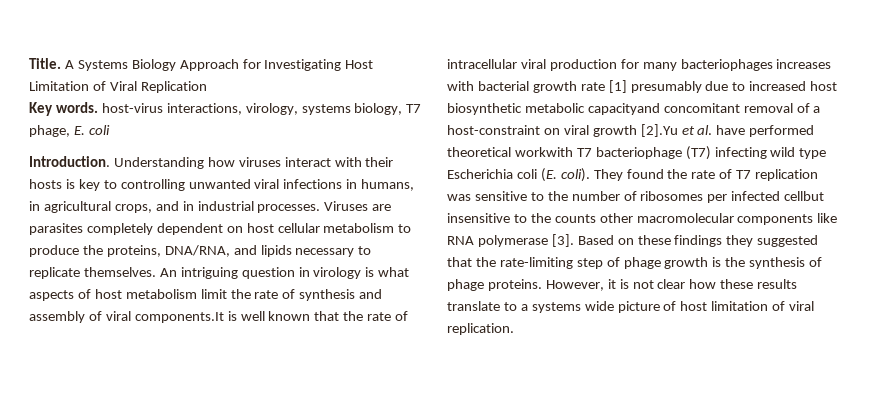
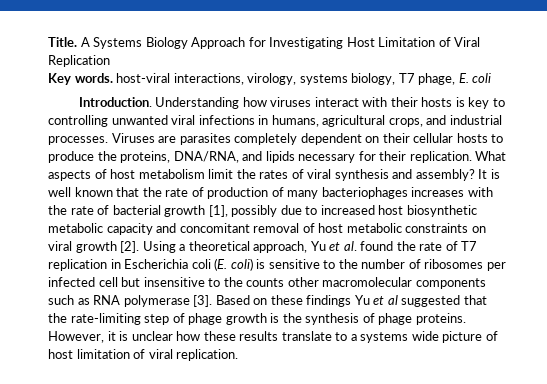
- Key words. host-virus interactions, virology, systems biology, T7 phage, E. coli
+ Key words. host-viral interactions, virology, systems biology, T7 phage, E. coli
- Understanding how viruses interact with their hosts is key to controlling unwanted viral infections in humans, in agricultural crops, and in industrial processes.
+ Understanding how viruses interact with their hosts is key to controlling unwanted viral infections in humans, agricultural crops, and industrial processes.
- Viruses are parasites completely dependent on host cellular metabolism to produce the proteins, DNA/RNA, and lipids necessary to replicate themselves. An intriguing question in virology is what aspects of host metabolism limit the rate of synthesis and assembly of viral components.It is well known that the rate of intracellular viral production for many bacteriophages increases with bacterial growth rate [1] presumably due to increased host biosynthetic metabolic capacityand concomitant removal of a host-constraint on viral growth [2].Yu et al. have performed theoretical workwith T7 bacteriophage (T7) infecting wild type Escherichia coli (E. coli). They found the rate of T7 replication was sensitive to the number of ribosomes per infected cellbut insensitive to the counts other macromolecular components like RNA polymerase [3].
+ Viruses are parasites completely dependent on their cellular hosts to produce the proteins, DNA/RNA, and lipids necessary for their replication. What aspects of host metabolism limit the rates of viral synthesis and assembly? It is well known that the rate of production of many bacteriophages increases with the rate of bacterial growth [1], possibly due to increased host biosynthetic metabolic capacity and concomitant removal of host metabolic constraints on viral growth [2]. Using a theoretical approach, Yu et al. found the rate of T7 replication in Escherichia coli (E. coli) is sensitive to the number of ribosomes per infected cell but insensitive to the counts other macromolecular components such as RNA polymerase [3].
- Based on these findings they suggested that the rate-limiting step of phage growth is the synthesis of phage proteins.
+ Based on these findings Yu et al suggested that the rate-limiting step of phage growth is the synthesis of phage proteins.
- However, it is not clear how these results translate to a systems wide picture of host limitation of viral replication.
+ However, it is unclear how these results translate to a systems wide picture of host limitation of viral replication.

